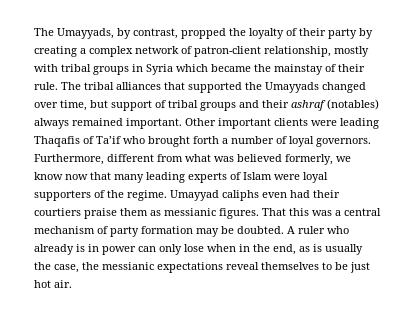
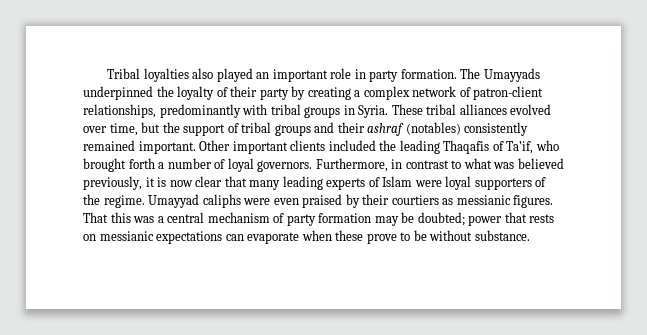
- The Umayyads, by contrast, propped the loyalty of their party by creating a complex network of patron-client relationship, mostly with tribal groups in Syria which became the mainstay of their rule. The tribal alliances that supported the Umayyads changed over time, but support of tribal groups and their ashraf (notables) always remained important.
+ Tribal loyalties also played an important role in party formation. The Umayyads underpinned the loyalty of their party by creating a complex network of patron-client relationships, predominantly with tribal groups in Syria. These tribal alliances evolved over time, but the support of tribal groups and their ashraf (notables) consistently remained important.
- Other important clients were leading Thaqafis of Ta’if who brought forth a number of loyal governors.
+ Other important clients included the leading Thaqafis of Ta’if, who brought forth a number of loyal governors.
- Furthermore, different from what was believed formerly, we know now that many leading experts of Islam were loyal supporters of the regime.
+ Furthermore, in contrast to what was believed previously, it is now clear that many leading experts of Islam were loyal supporters of the regime.
- Umayyad caliphs even had their courtiers praise them as messianic figures.
+ Umayyad caliphs were even praised by their courtiers as messianic figures.
- That this was a central mechanism of party formation may be doubted. A ruler who already is in power can only lose when in the end, as is usually the case, the messianic expectations reveal themselves to be just hot air.
+ That this was a central mechanism of party formation may be doubted; power that rests on messianic expectations can evaporate when these prove to be without substance.

